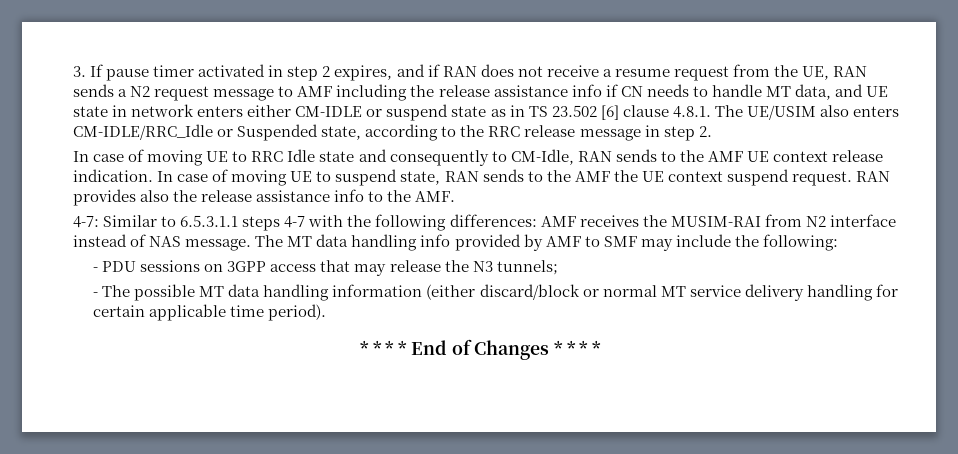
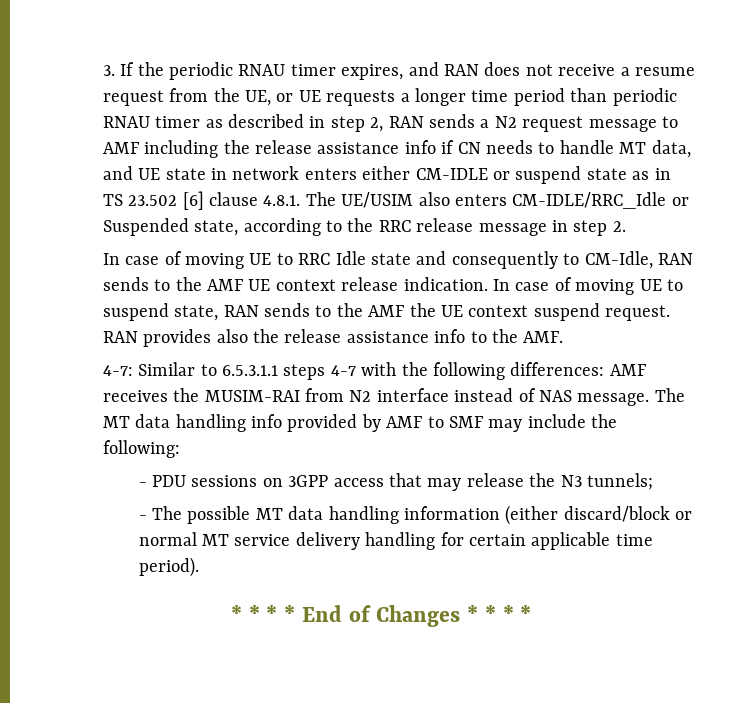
- 3. If pause timer activated in step 2 expires, and if RAN does not receive a resume request from the UE, RAN sends a N2 request message to AMF including the release assistance info if CN needs to handle MT data, and UE state in network enters either CM-IDLE or suspend state as in TS 23.502 [6] clause 4.8.1. The UE/USIM also enters CM-IDLE/RRC_Idle or Suspended state, according to the RRC release message in step 2.
+ 3. If the periodic RNAU timer expires, and RAN does not receive a resume request from the UE, or UE requests a longer time period than periodic RNAU timer as described in step 2, RAN sends a N2 request message to AMF including the release assistance info if CN needs to handle MT data, and UE state in network enters either CM-IDLE or suspend state as in TS 23.502 [6] clause 4.8.1. The UE/USIM also enters CM-IDLE/RRC_Idle or Suspended state, according to the RRC release message in step 2.

